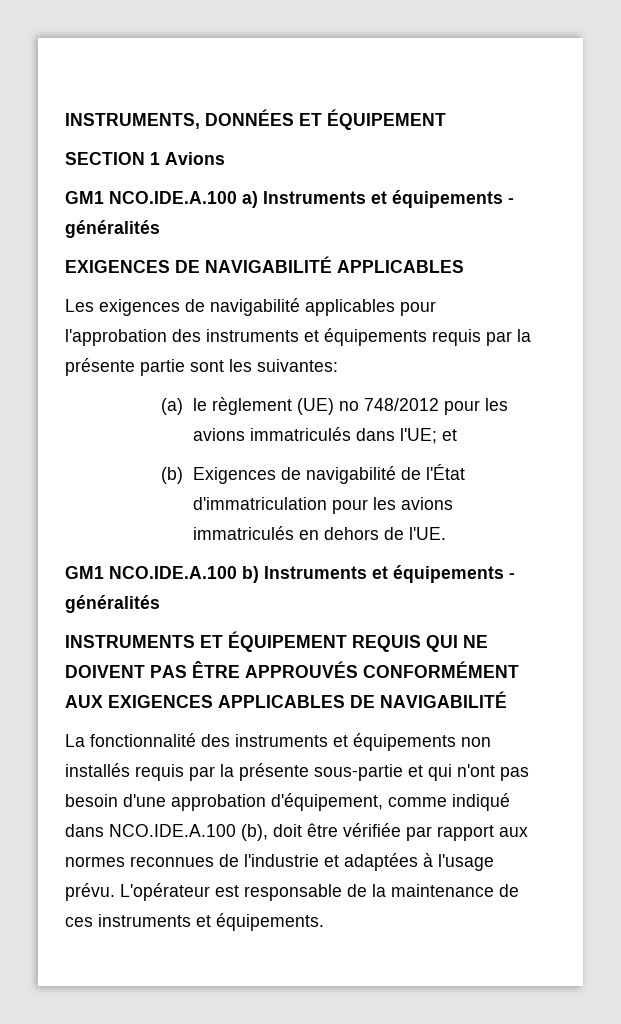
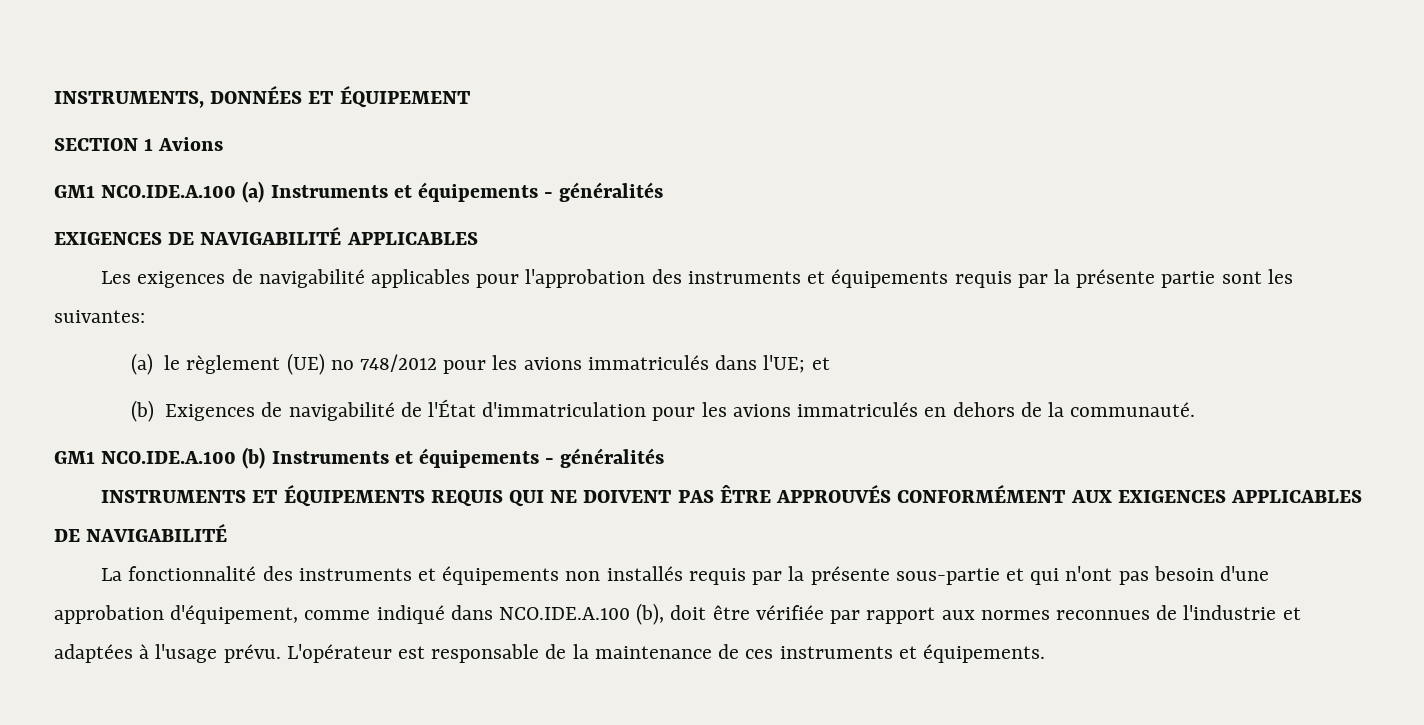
- GM1 NCO.IDE.A.100 a) Instruments et équipements - généralités
+ GM1 NCO.IDE.A.100 (a) Instruments et équipements - généralités
- (b) Exigences de navigabilité de l'État d'immatriculation pour les avions immatriculés en dehors de l'UE.
- GM1 NCO.IDE.A.100 b) Instruments et équipements - généralités
+ (b) Exigences de navigabilité de l'État d'immatriculation pour les avions immatriculés en dehors de la communauté.
+ GM1 NCO.IDE.A.100 (b) Instruments et équipements - généralités
- INSTRUMENTS ET ÉQUIPEMENT REQUIS QUI NE DOIVENT PAS ÊTRE APPROUVÉS CONFORMÉMENT AUX EXIGENCES APPLICABLES DE NAVIGABILITÉ
+ INSTRUMENTS ET ÉQUIPEMENTS REQUIS QUI NE DOIVENT PAS ÊTRE APPROUVÉS CONFORMÉMENT AUX EXIGENCES APPLICABLES DE NAVIGABILITÉ

